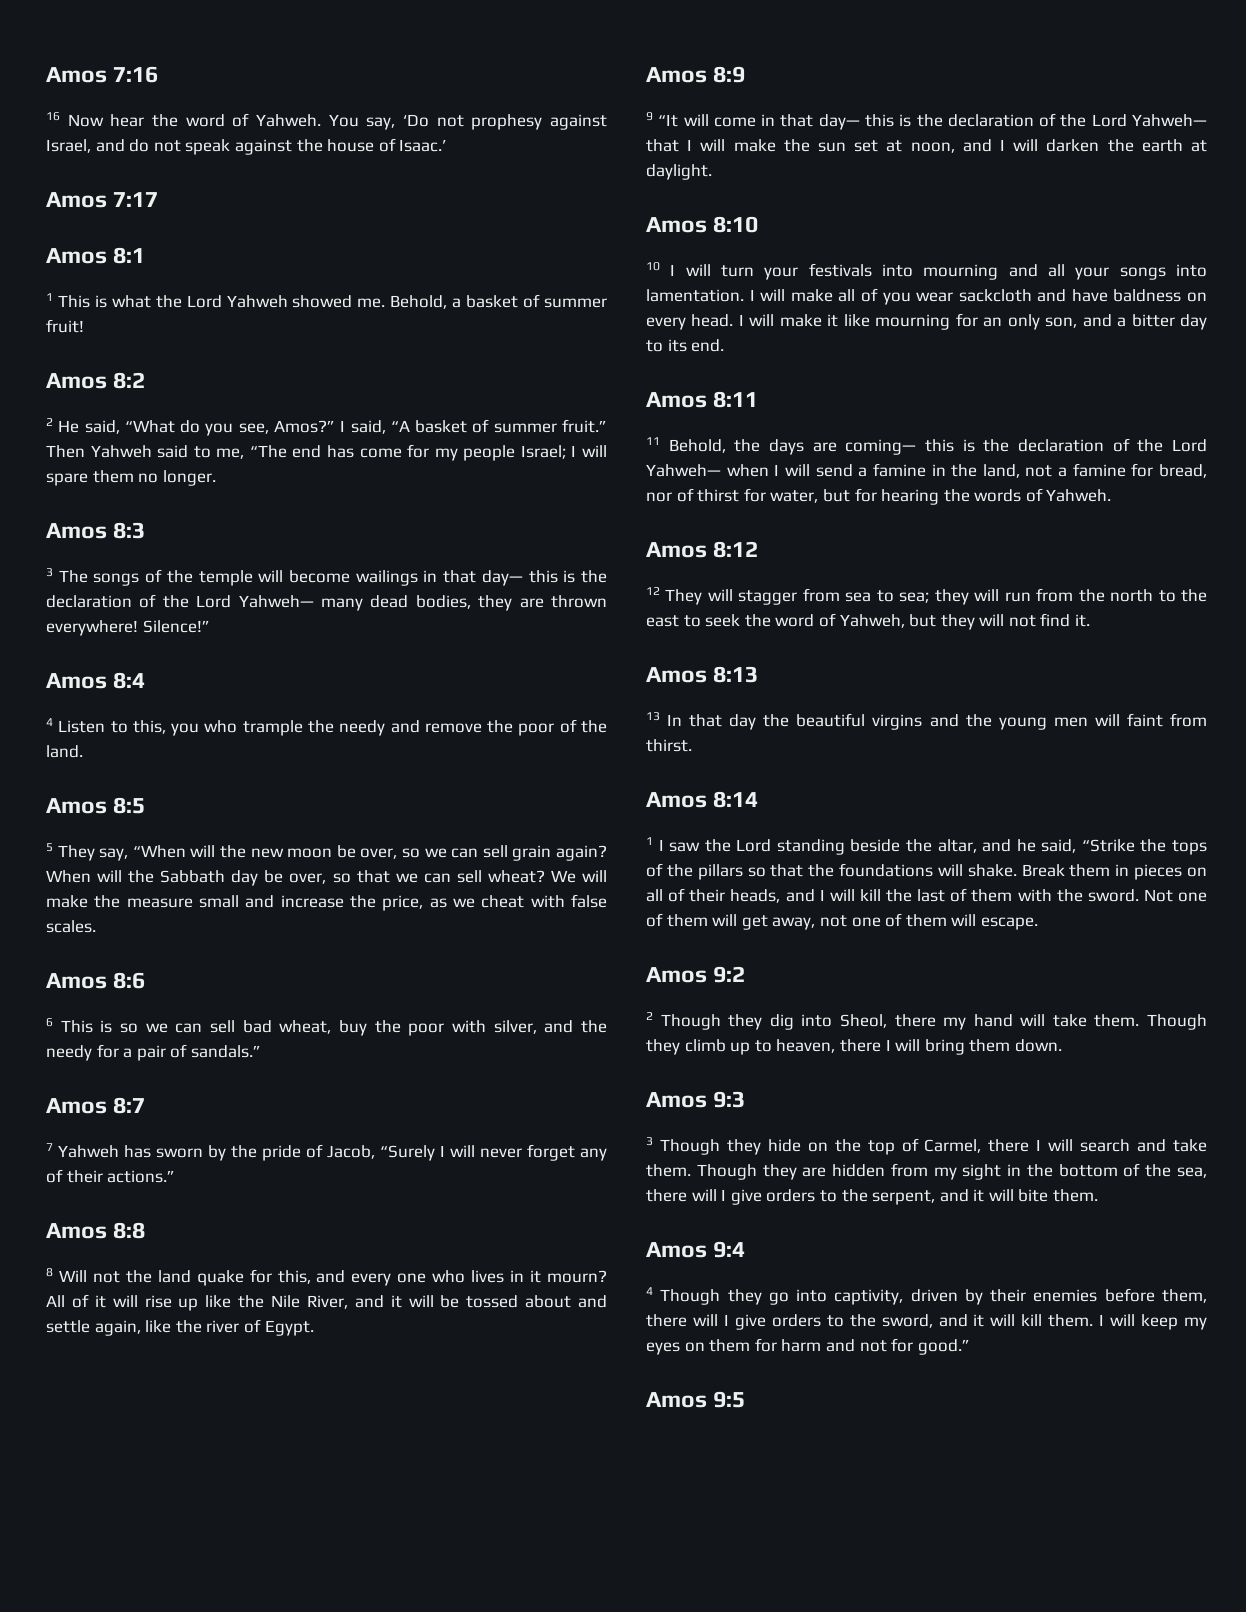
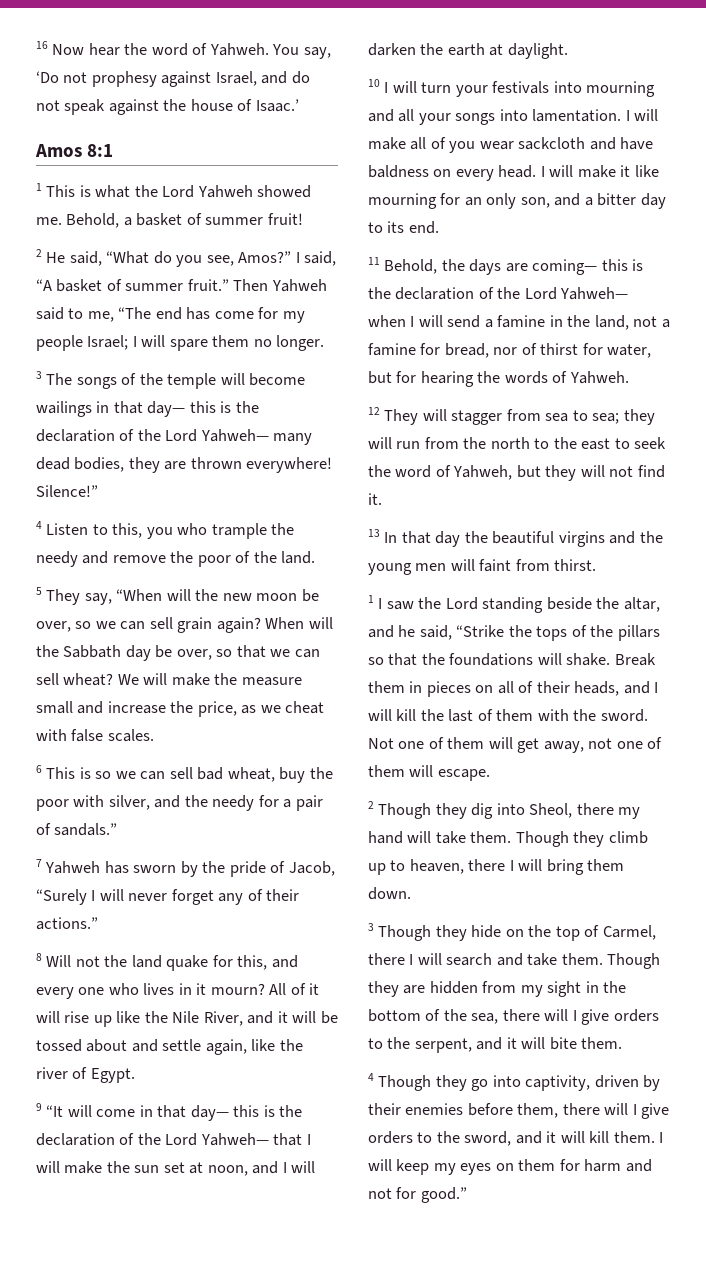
- Amos 7:16
- Amos 7:17
- Amos 8:2
- Amos 8:3
- Amos 8:4
- Amos 8:5
- Amos 8:6
- Amos 8:7
- Amos 8:8
- Amos 8:9
- Amos 8:10
- Amos 8:11
- Amos 8:12
- Amos 8:13
- Amos 8:14
- Amos 9:2
- Amos 9:3
- Amos 9:4
- Amos 9:5

